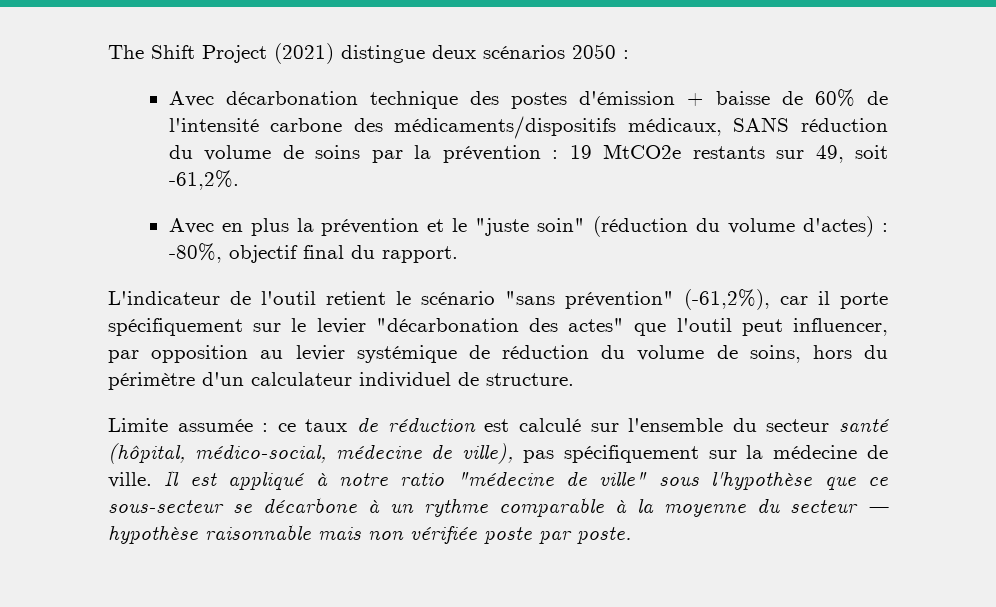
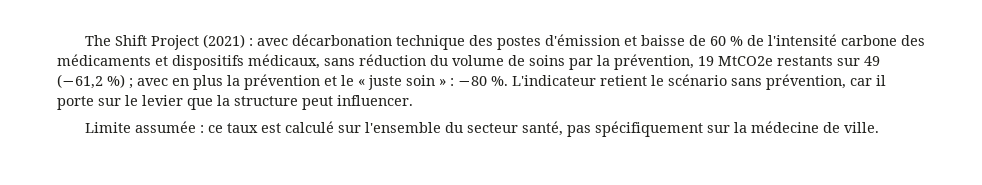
- The Shift Project (2021) distingue deux scénarios 2050 :
- Avec décarbonation technique des postes d'émission + baisse de 60% de l'intensité carbone des médicaments/dispositifs médicaux, SANS réduction du volume de soins par la prévention : 19 MtCO2e restants sur 49, soit -61,2%.
- Avec en plus la prévention et le "juste soin" (réduction du volume d'actes) : -80%, objectif final du rapport.
- L'indicateur de l'outil retient le scénario "sans prévention" (-61,2%), car il porte spécifiquement sur le levier "décarbonation des actes" que l'outil peut influencer, par opposition au levier systémique de réduction du volume de soins, hors du périmètre d'un calculateur individuel de structure.
+ The Shift Project (2021) : avec décarbonation technique des postes d'émission et baisse de 60 % de l'intensité carbone des médicaments et dispositifs médicaux, sans réduction du volume de soins par la prévention, 19 MtCO2e restants sur 49 (−61,2 %) ; avec en plus la prévention et le « juste soin » : −80 %. L'indicateur retient le scénario sans prévention, car il porte sur le levier que la structure peut influencer.
- Limite assumée : ce taux de réduction est calculé sur l'ensemble du secteur santé (hôpital, médico-social, médecine de ville), pas spécifiquement sur la médecine de ville. Il est appliqué à notre ratio "médecine de ville" sous l'hypothèse que ce sous-secteur se décarbone à un rythme comparable à la moyenne du secteur — hypothèse raisonnable mais non vérifiée poste par poste.
+ Limite assumée : ce taux est calculé sur l'ensemble du secteur santé, pas spécifiquement sur la médecine de ville.

